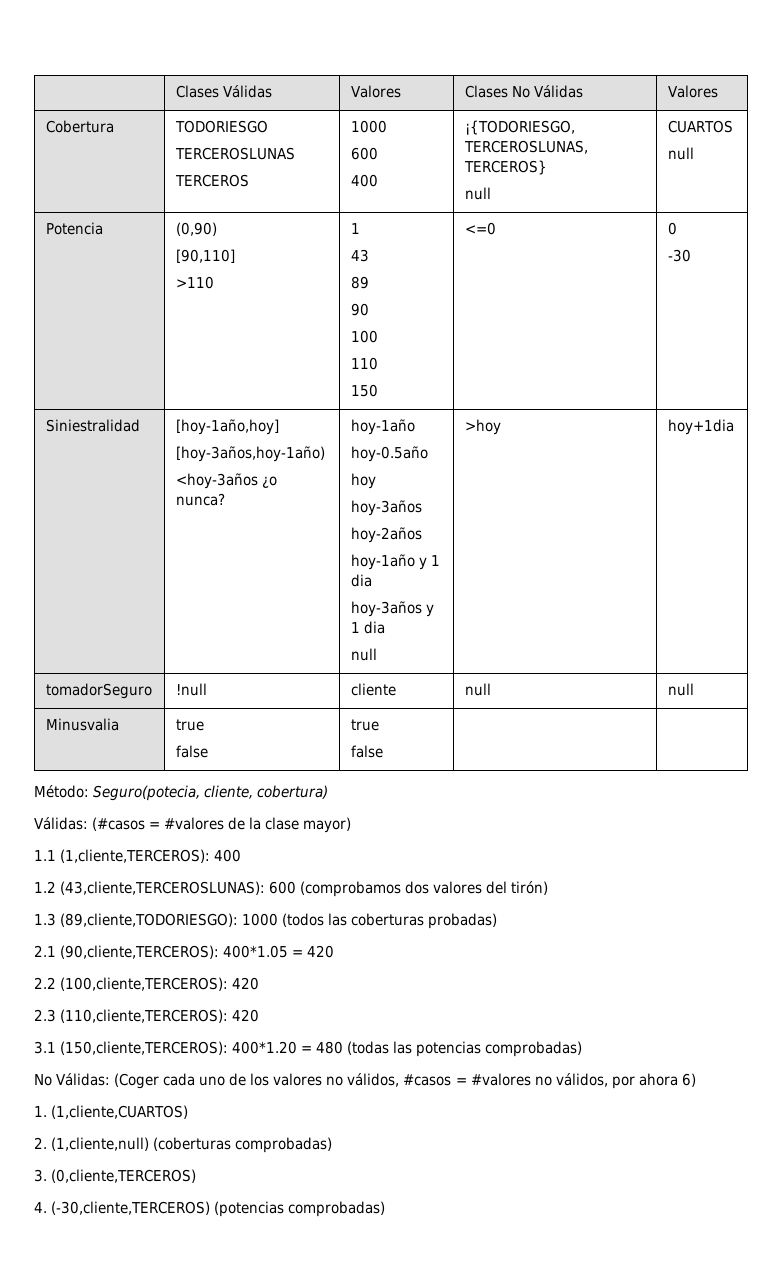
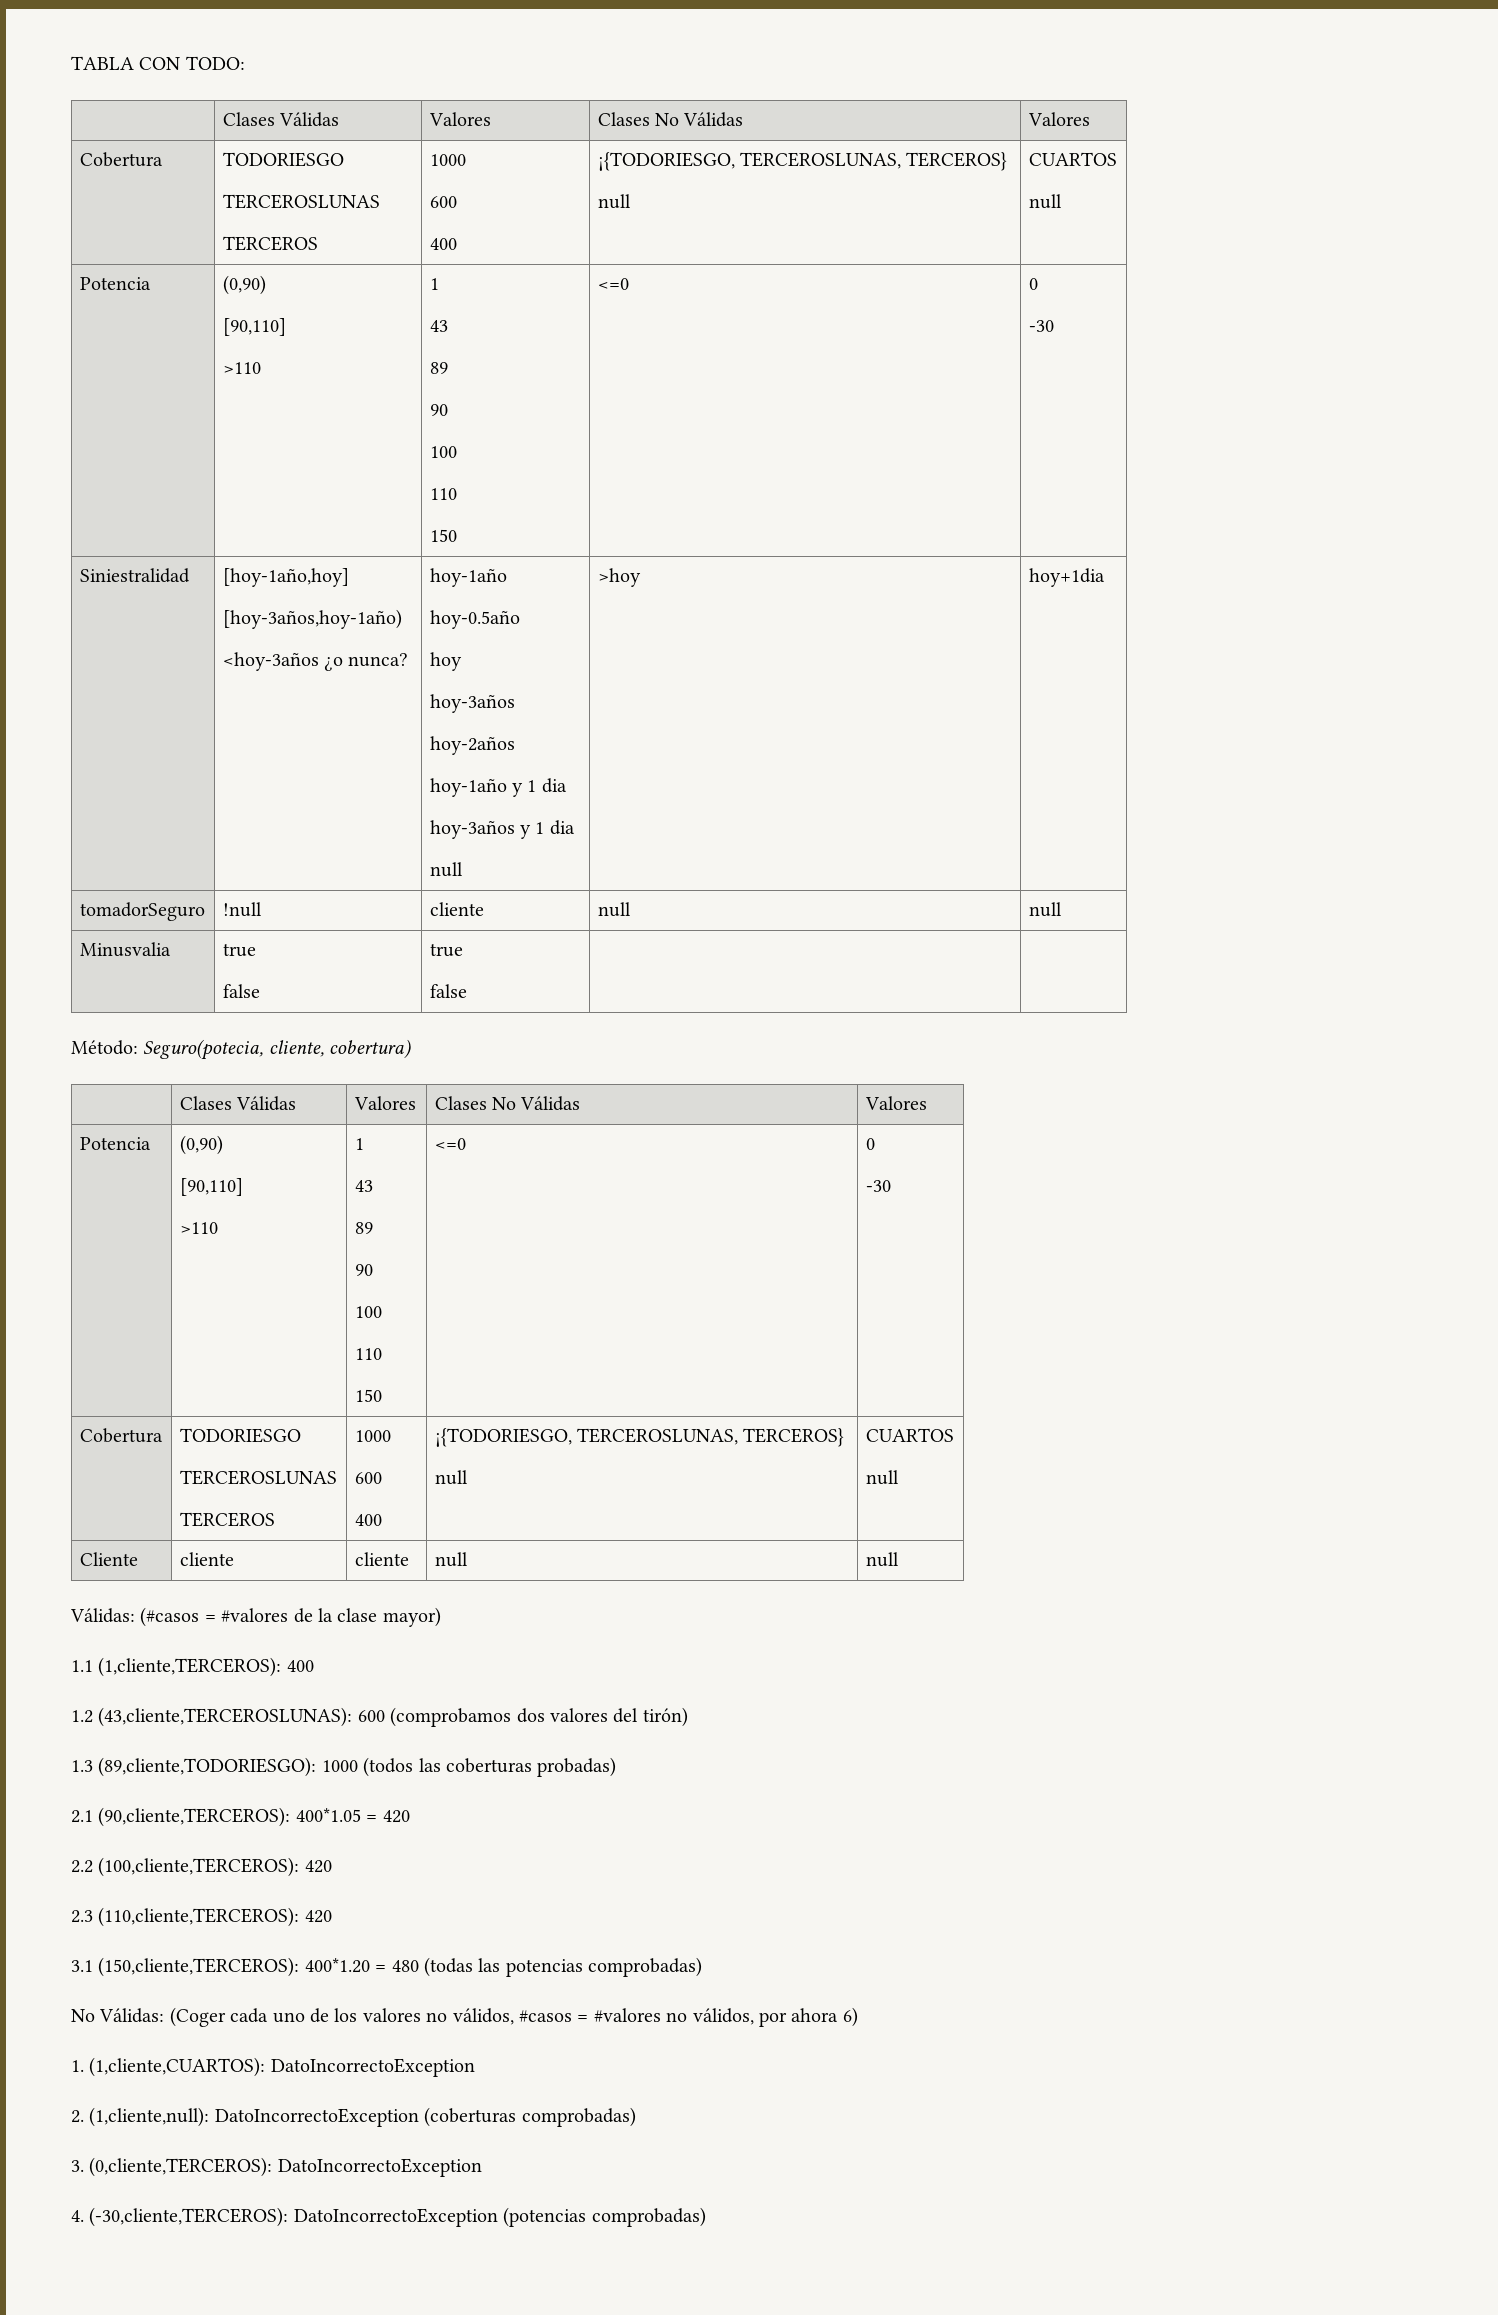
+ TABLA CON TODO:
  Método: Seguro(potecia, cliente, cobertura)
+ | Clases Válidas | Valores | Clases No Válidas | Valores
+ Potencia | (0,90)
+ [90,110]
+ >110 | 1
+ 43
+ 89
+ 90
+ 100
+ 110
+ 150 | <=0 | 0
+ -30
+ Cobertura | TODORIESGO
+ TERCEROSLUNAS
+ TERCEROS | 1000
+ 600
+ 400 | ¡{TODORIESGO, TERCEROSLUNAS, TERCEROS}
+ null | CUARTOS
+ null
+ Cliente | cliente | cliente | null | null
- 1. (1,cliente,CUARTOS)
+ 1. (1,cliente,CUARTOS): DatoIncorrectoException
- 2. (1,cliente,null) (coberturas comprobadas)
+ 2. (1,cliente,null): DatoIncorrectoException (coberturas comprobadas)
- 3. (0,cliente,TERCEROS)
+ 3. (0,cliente,TERCEROS): DatoIncorrectoException
- 4. (-30,cliente,TERCEROS) (potencias comprobadas)
+ 4. (-30,cliente,TERCEROS): DatoIncorrectoException (potencias comprobadas)

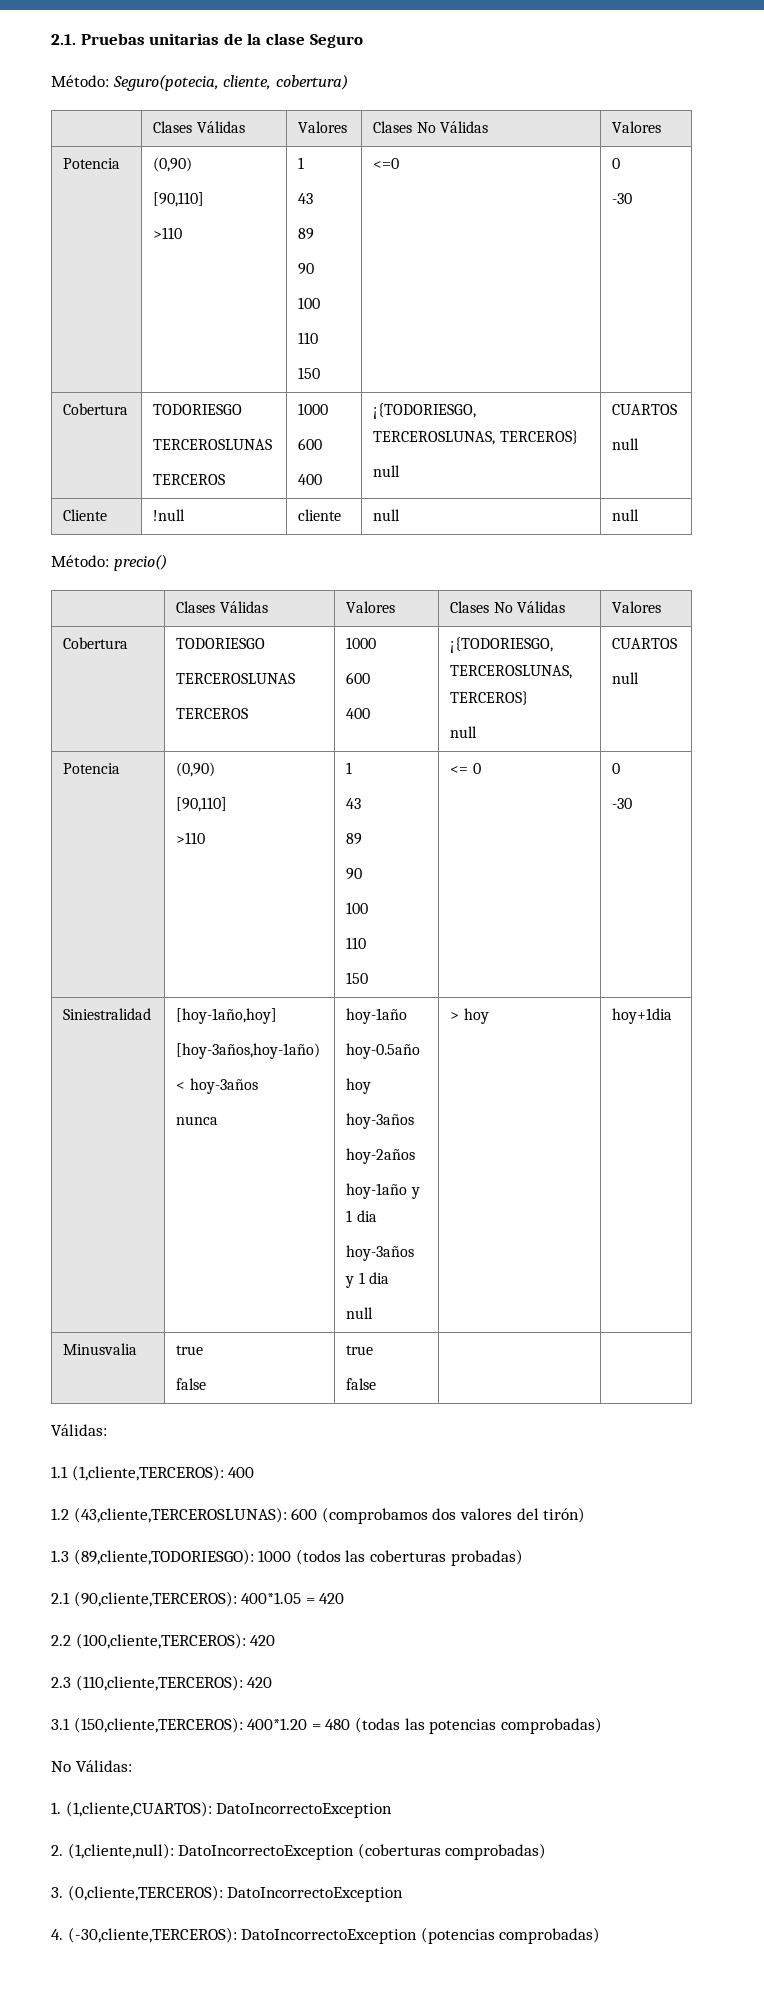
- TABLA CON TODO:
- | Clases Válidas | Valores | Clases No Válidas | Valores
- Cobertura | TODORIESGO
- TERCEROSLUNAS
- TERCEROS | 1000
- 600
- 400 | ¡{TODORIESGO, TERCEROSLUNAS, TERCEROS}
- null | CUARTOS
- null
- Potencia | (0,90)
- [90,110]
- >110 | 1
- 43
- 89
- 90
- 100
- 110
- 150 | <=0 | 0
- -30
- Siniestralidad | [hoy-1año,hoy]
- [hoy-3años,hoy-1año)
- <hoy-3años ¿o nunca? | hoy-1año
- hoy-0.5año
- hoy
- hoy-3años
- hoy-2años
- hoy-1año y 1 dia
- hoy-3años y 1 dia
- null | >hoy | hoy+1dia
- tomadorSeguro | !null | cliente | null | null
- Minusvalia | true
- false | true
- false | |
+ 2.1. Pruebas unitarias de la clase Seguro
- Cliente | cliente | cliente | null | null
- Válidas: (#casos = #valores de la clase mayor)
+ Cliente | !null | cliente | null | null
+ Método: precio()
+ | Clases Válidas | Valores | Clases No Válidas | Valores
+ Cobertura | TODORIESGO
+ TERCEROSLUNAS
+ TERCEROS | 1000
+ 600
+ 400 | ¡{TODORIESGO, TERCEROSLUNAS, TERCEROS}
+ null | CUARTOS
+ null
+ Potencia | (0,90)
+ [90,110]
+ >110 | 1
+ 43
+ 89
+ 90
+ 100
+ 110
+ 150 | <= 0 | 0
+ -30
+ Siniestralidad | [hoy-1año,hoy]
+ [hoy-3años,hoy-1año)
+ < hoy-3años
+ nunca | hoy-1año
+ hoy-0.5año
+ hoy
+ hoy-3años
+ hoy-2años
+ hoy-1año y 1 dia
+ hoy-3años y 1 dia
+ null | > hoy | hoy+1dia
+ Minusvalia | true
+ false | true
+ false | |
+ Válidas:
- No Válidas: (Coger cada uno de los valores no válidos, #casos = #valores no válidos, por ahora 6)
+ No Válidas:

